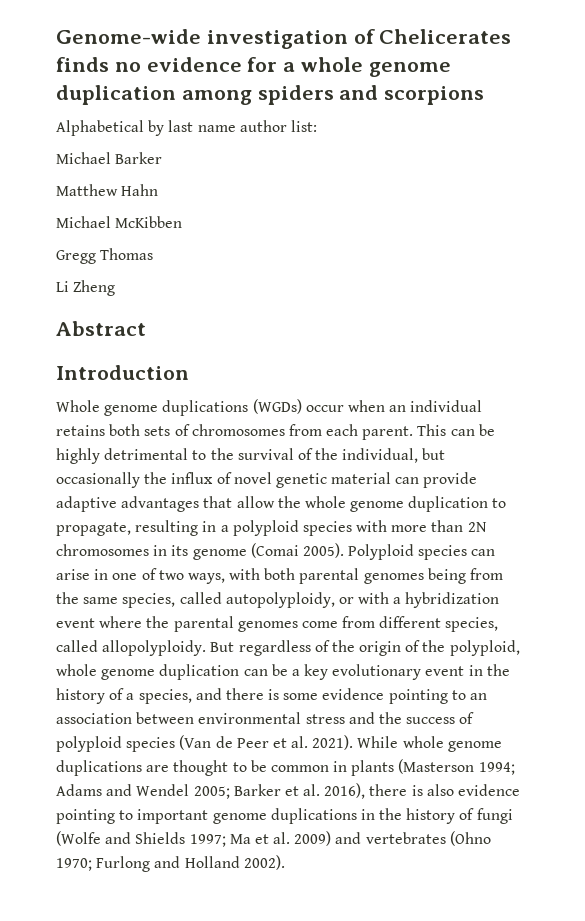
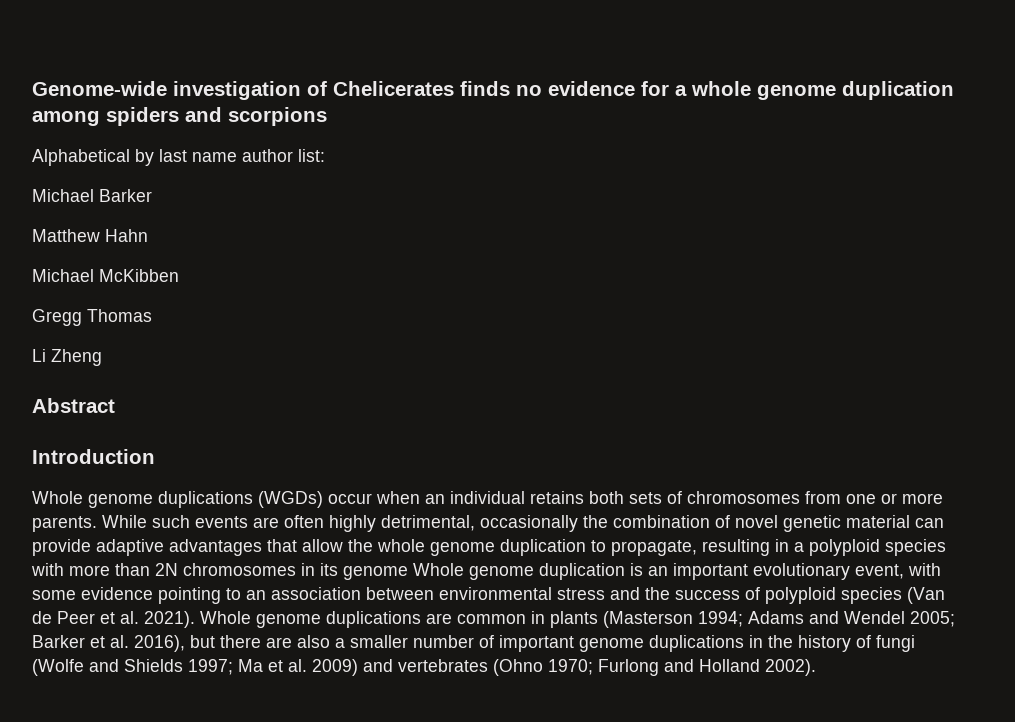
- Whole genome duplications (WGDs) occur when an individual retains both sets of chromosomes from each parent. This can be highly detrimental to the survival of the individual, but occasionally the influx of novel genetic material can provide adaptive advantages that allow the whole genome duplication to propagate, resulting in a polyploid species with more than 2N chromosomes in its genome (Comai 2005). Polyploid species can arise in one of two ways, with both parental genomes being from the same species, called autopolyploidy, or with a hybridization event where the parental genomes come from different species, called allopolyploidy. But regardless of the origin of the polyploid, whole genome duplication can be a key evolutionary event in the history of a species, and there is some evidence pointing to an association between environmental stress and the success of polyploid species (Van de Peer et al. 2021).
+ Whole genome duplications (WGDs) occur when an individual retains both sets of chromosomes from one or more parents. While such events are often highly detrimental, occasionally the combination of novel genetic material can provide adaptive advantages that allow the whole genome duplication to propagate, resulting in a polyploid species with more than 2N chromosomes in its genome Whole genome duplication is an important evolutionary event, with some evidence pointing to an association between environmental stress and the success of polyploid species (Van de Peer et al. 2021).
- While whole genome duplications are thought to be common in plants (Masterson 1994; Adams and Wendel 2005; Barker et al. 2016), there is also evidence pointing to important genome duplications in the history of fungi (Wolfe and Shields 1997; Ma et al. 2009) and vertebrates (Ohno 1970; Furlong and Holland 2002).
+ Whole genome duplications are common in plants (Masterson 1994; Adams and Wendel 2005; Barker et al. 2016), but there are also a smaller number of important genome duplications in the history of fungi (Wolfe and Shields 1997; Ma et al. 2009) and vertebrates (Ohno 1970; Furlong and Holland 2002).

